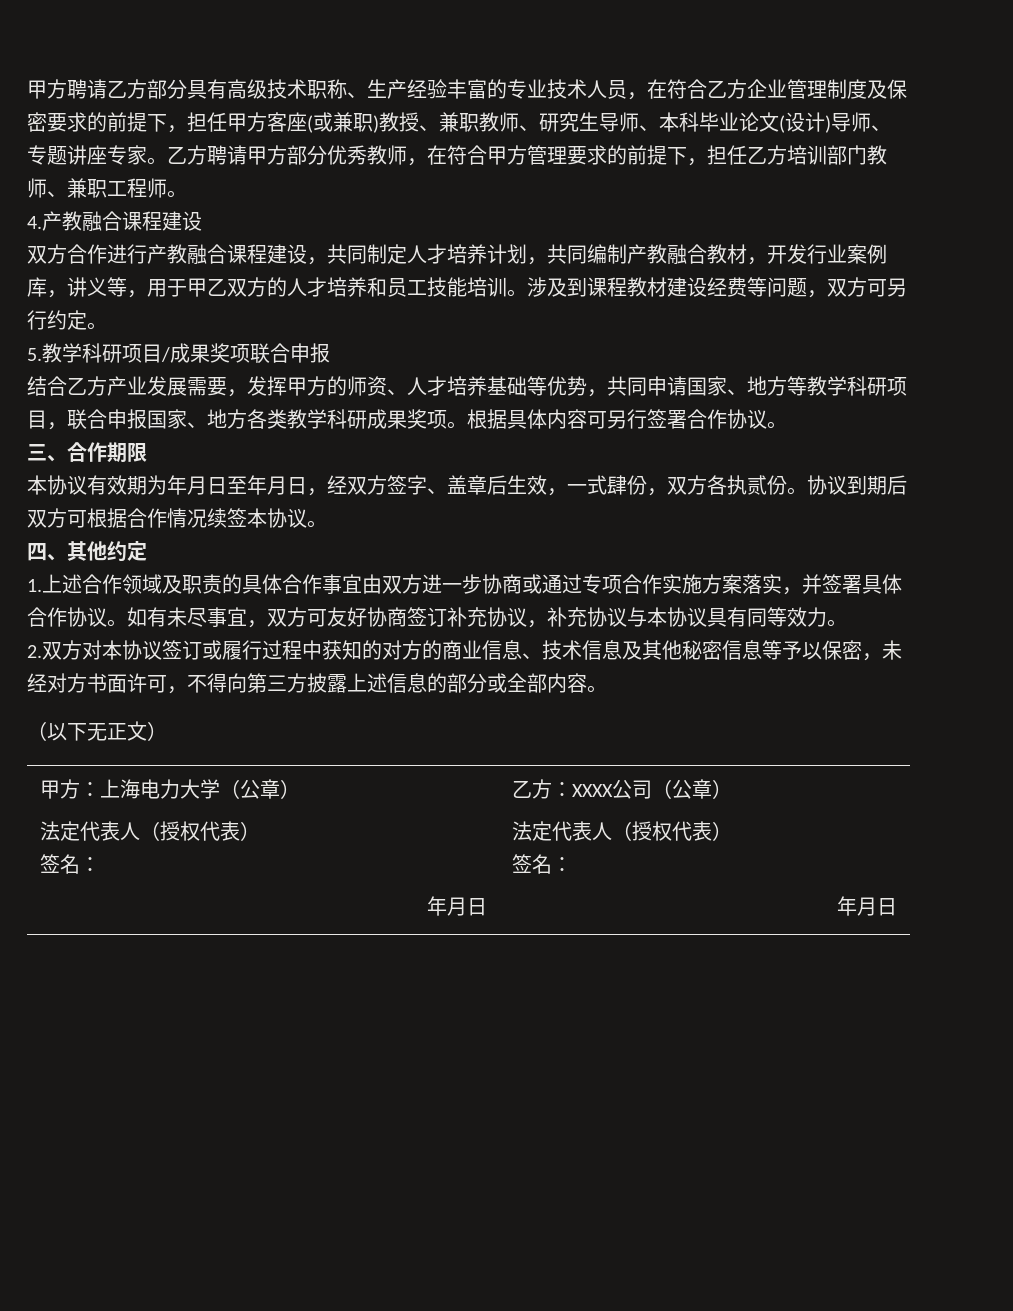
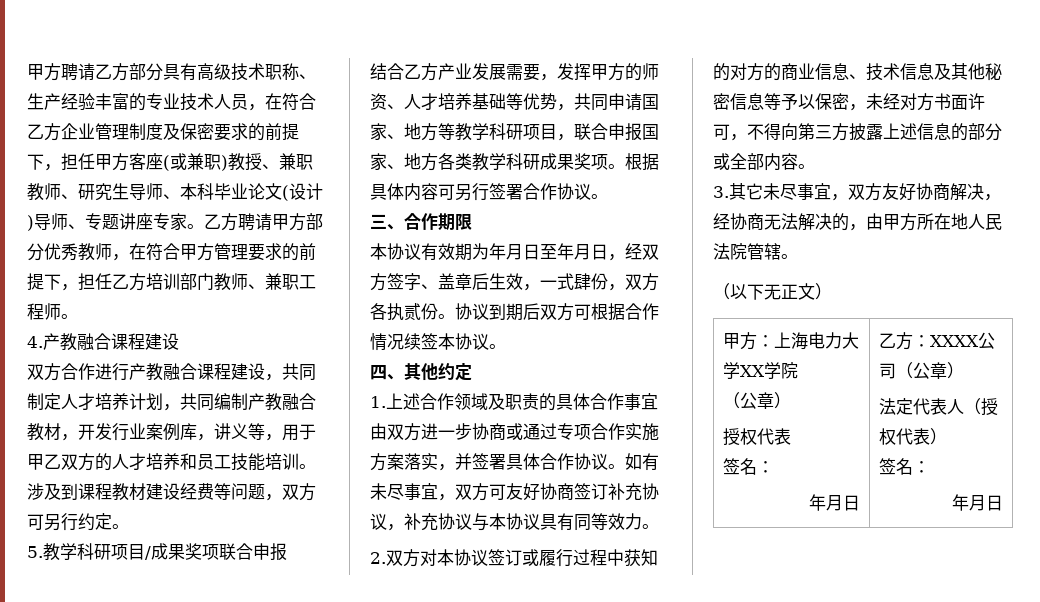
+ 3.其它未尽事宜，双方友好协商解决，经协商无法解决的，由甲方所在地人民法院管辖。
- 甲方：上海电力大学（公章）
- 法定代表人（授权代表）
+ 甲方：上海电力大学XX学院
+ （公章）
+ 授权代表

